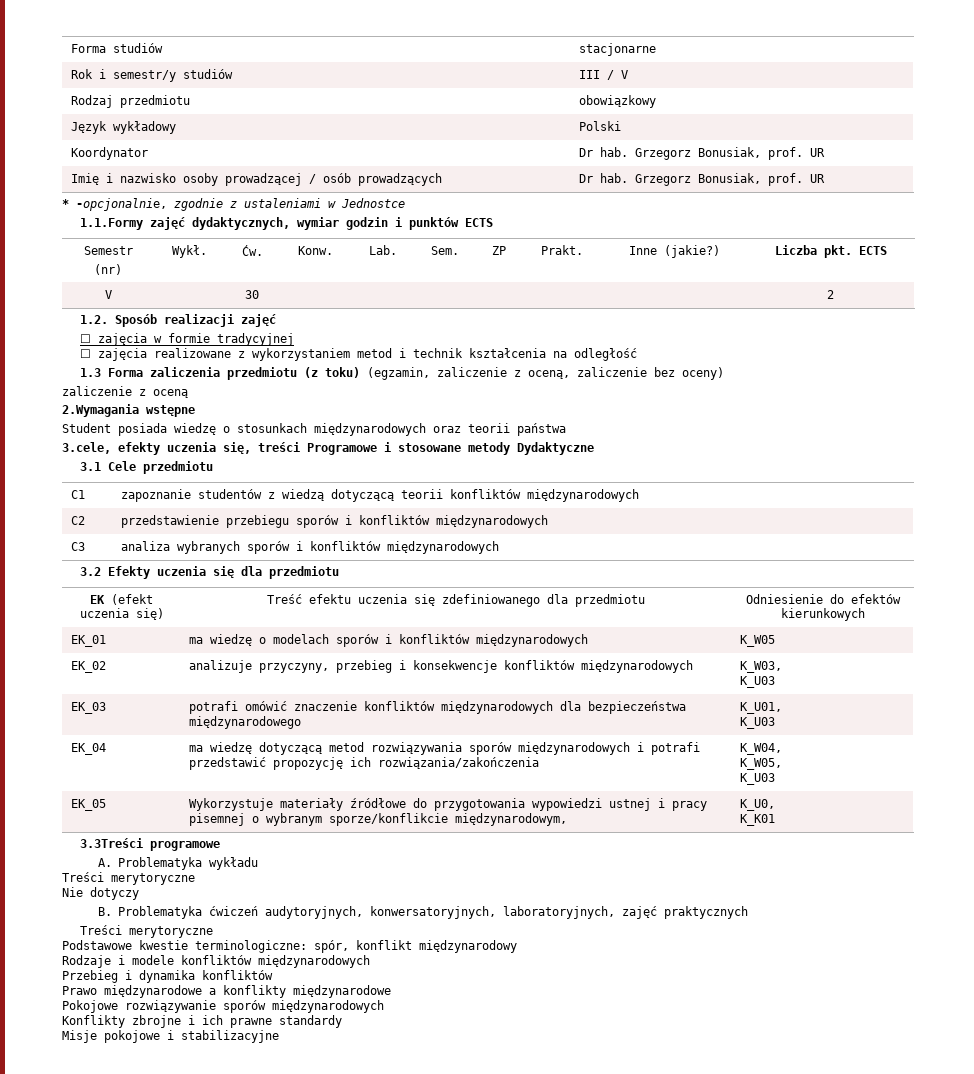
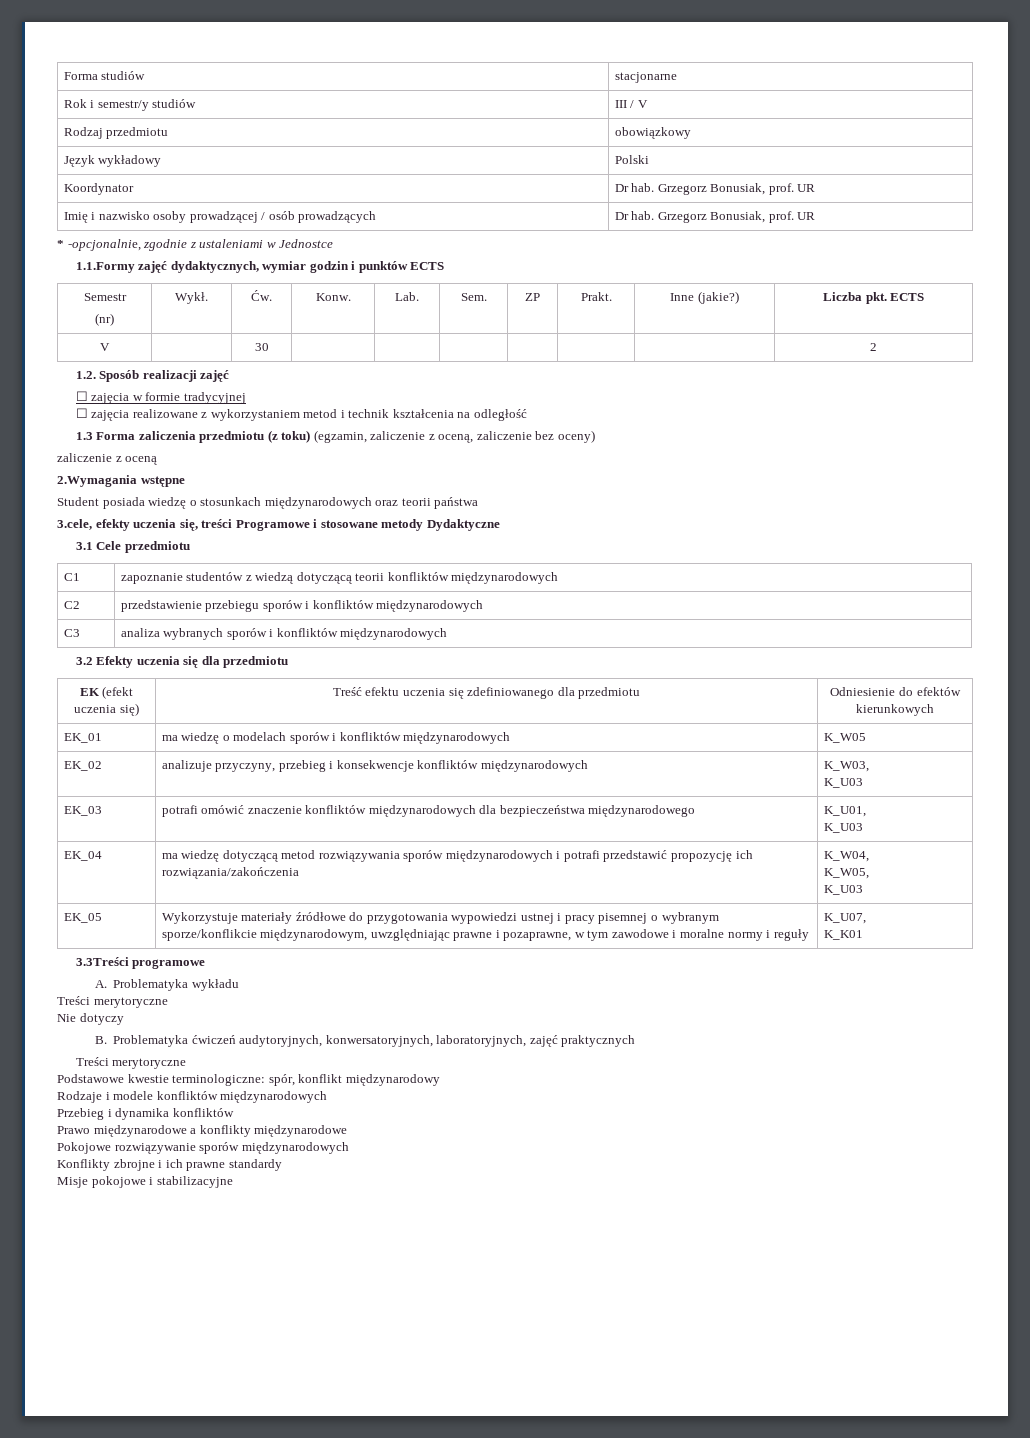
- EK_05 | Wykorzystuje materiały źródłowe do przygotowania wypowiedzi ustnej i pracy pisemnej o wybranym sporze/konflikcie międzynarodowym, | K_U0,
+ EK_05 | Wykorzystuje materiały źródłowe do przygotowania wypowiedzi ustnej i pracy pisemnej o wybranym sporze/konflikcie międzynarodowym, uwzględniając prawne i pozaprawne, w tym zawodowe i moralne normy i reguły | K_U07,

